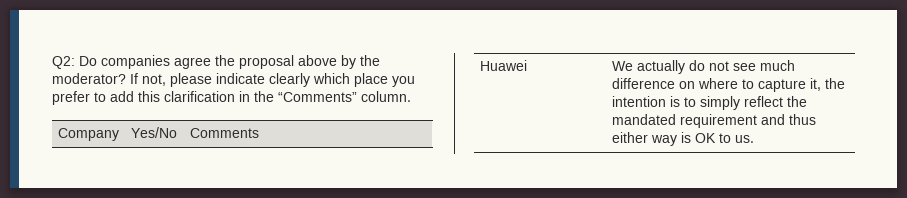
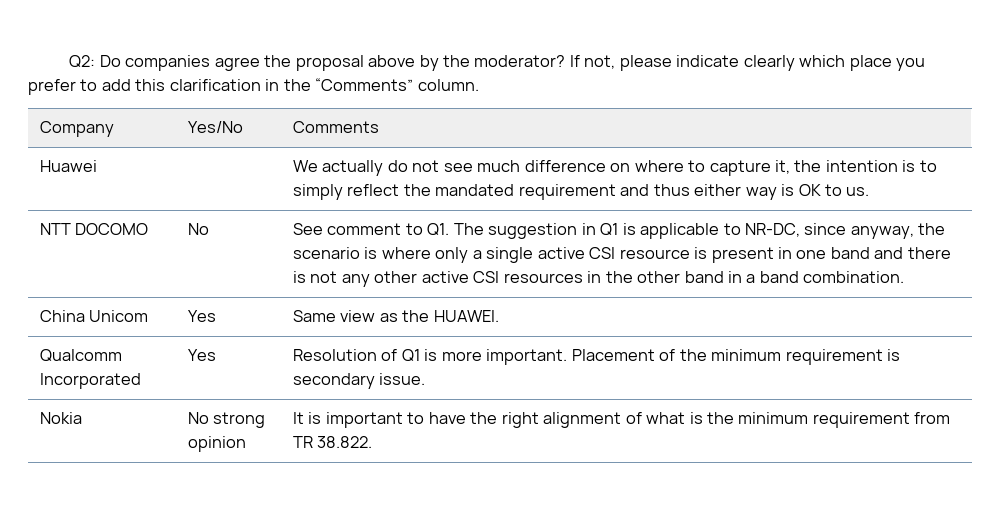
+ NTT DOCOMO | No | See comment to Q1. The suggestion in Q1 is applicable to NR-DC, since anyway, the scenario is where only a single active CSI resource is present in one band and there is not any other active CSI resources in the other band in a band combination.
+ China Unicom | Yes | Same view as the HUAWEI.
+ Qualcomm Incorporated | Yes | Resolution of Q1 is more important. Placement of the minimum requirement is secondary issue.
+ Nokia | No strong opinion | It is important to have the right alignment of what is the minimum requirement from TR 38.822.

